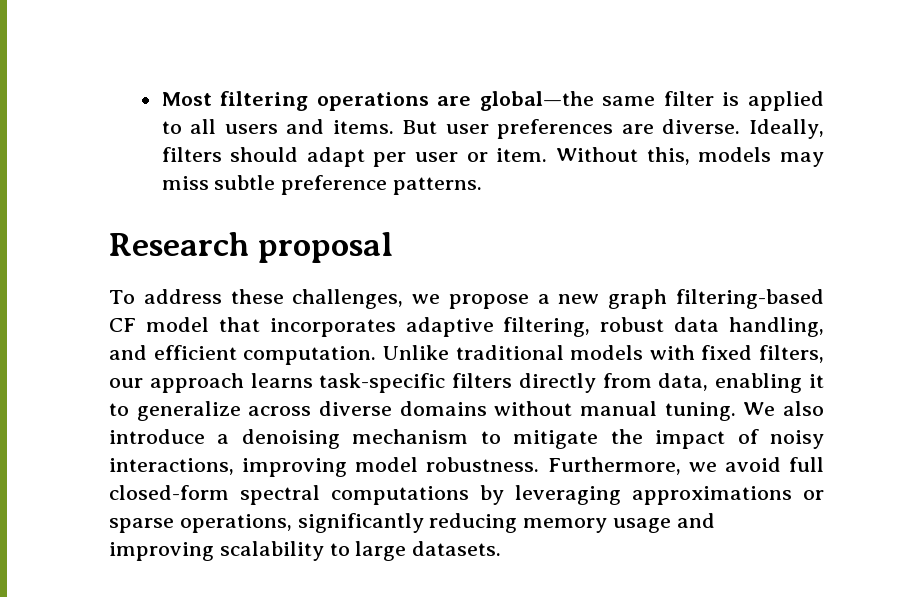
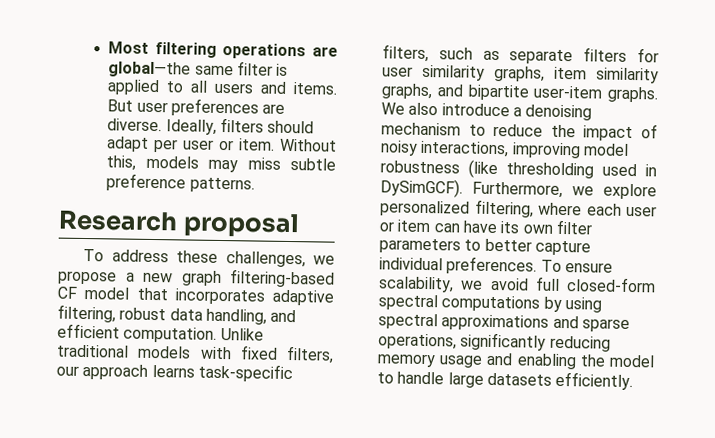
- Unlike traditional models with fixed filters, our approach learns task-specific filters directly from data, enabling it to generalize across diverse domains without manual tuning.
+ Unlike traditional models with fixed filters, our approach learns task-specific filters, such as separate filters for user similarity graphs, item similarity graphs, and bipartite user-item graphs.
- We also introduce a denoising mechanism to mitigate the impact of noisy interactions, improving model robustness. Furthermore, we avoid full closed-form spectral computations by leveraging approximations or sparse operations, significantly reducing memory usage and improving scalability to large datasets.
+ We also introduce a denoising mechanism to reduce the impact of noisy interactions, improving model robustness (like thresholding used in DySimGCF). Furthermore, we explore personalized filtering, where each user or item can have its own filter parameters to better capture individual preferences. To ensure scalability, we avoid full closed-form spectral computations by using spectral approximations and sparse operations, significantly reducing memory usage and enabling the model to handle large datasets efficiently.

